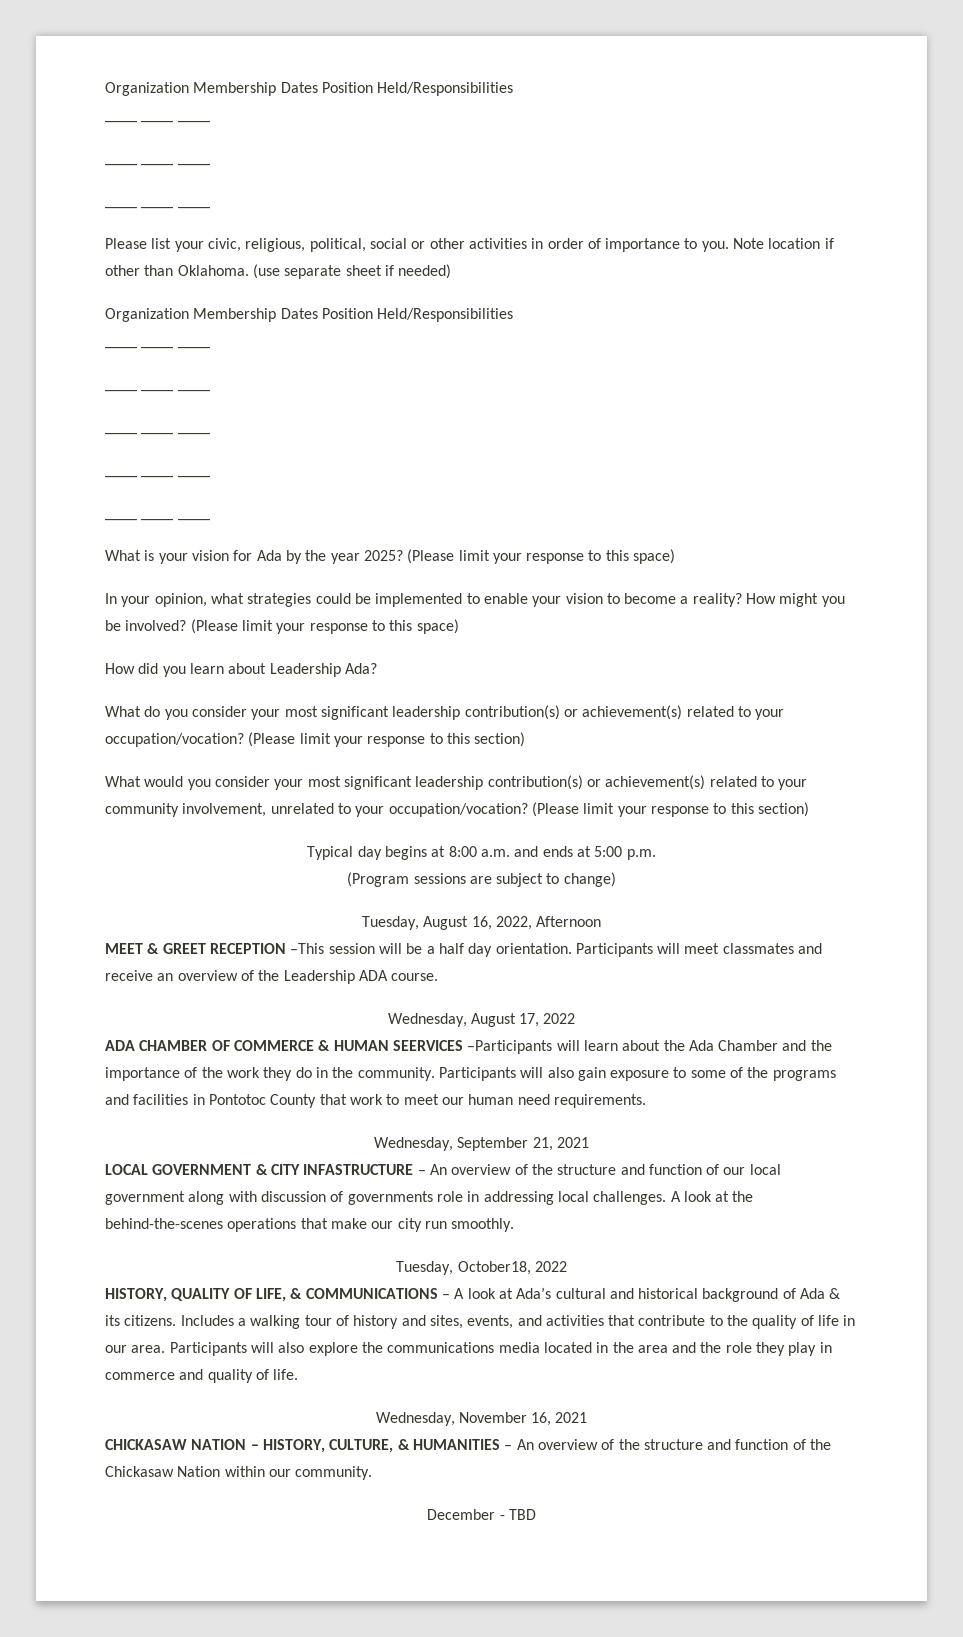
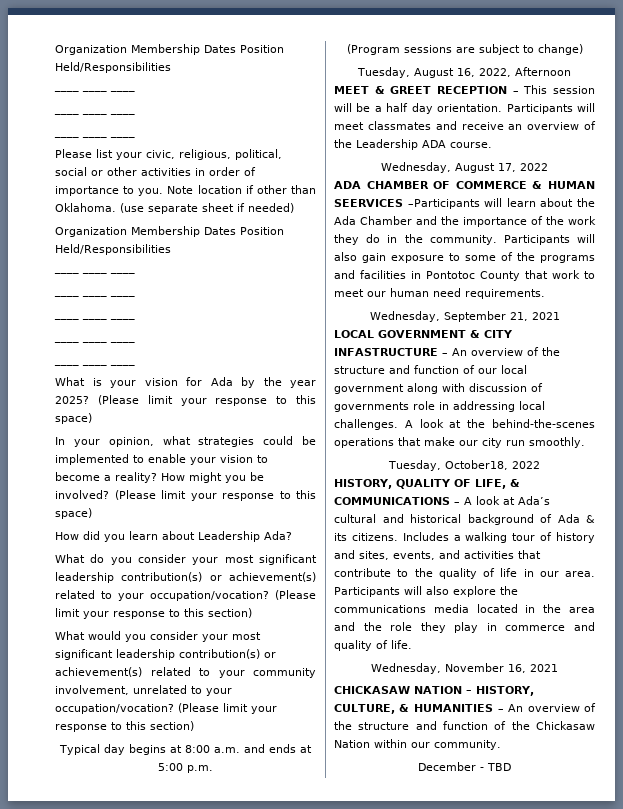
- MEET & GREET RECEPTION –This session will be a half day orientation.
+ MEET & GREET RECEPTION – This session will be a half day orientation.

